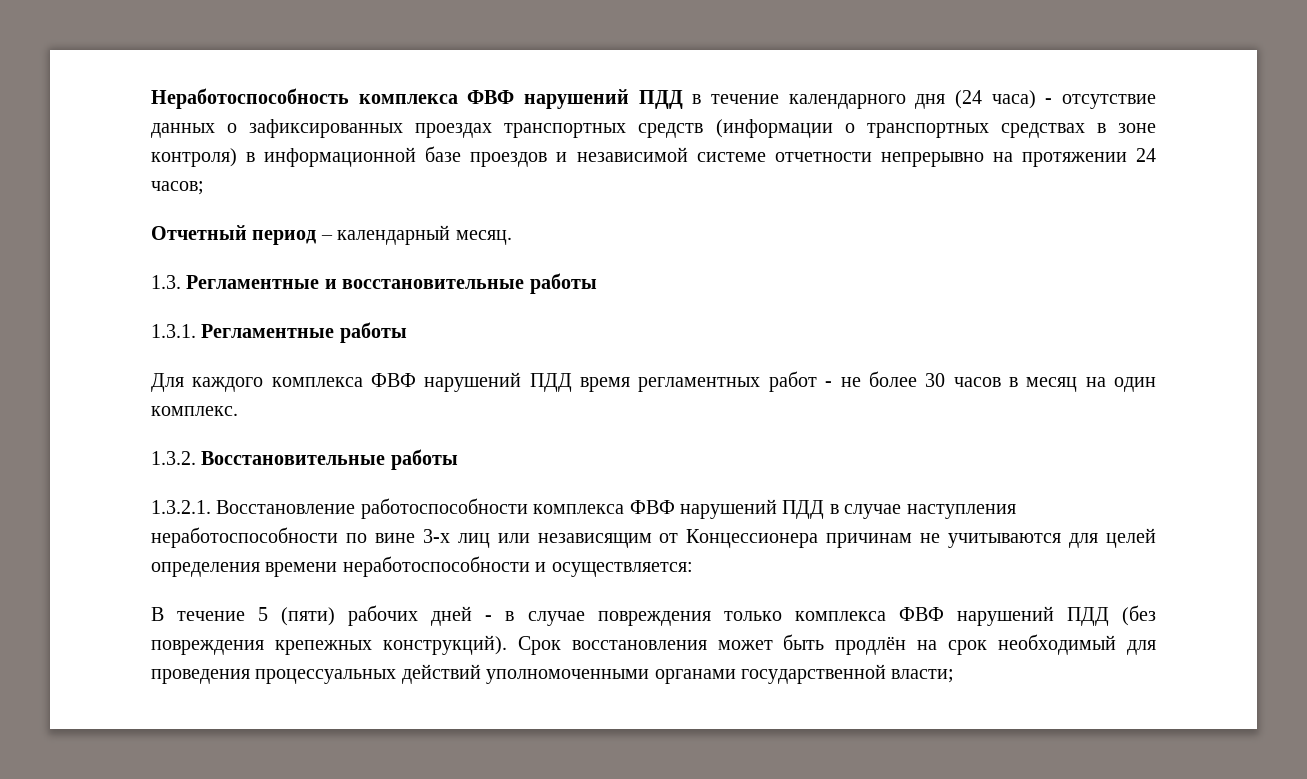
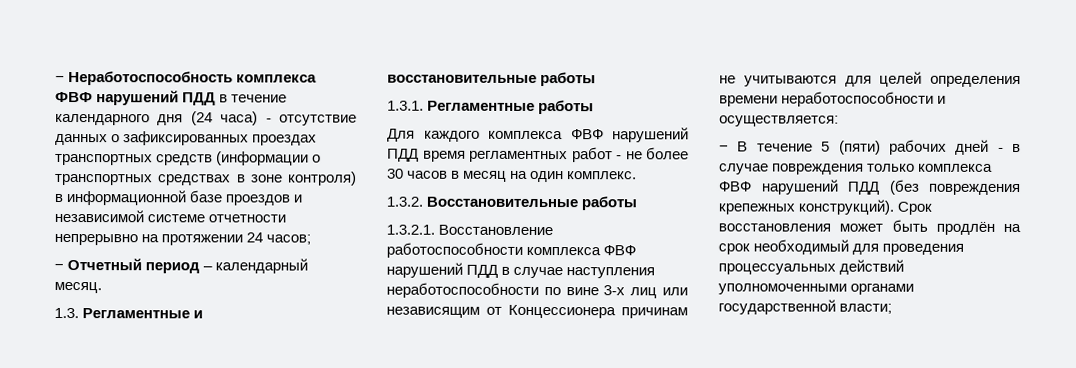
- Неработоспособность комплекса ФВФ нарушений ПДД в течение календарного дня (24 часа) - отсутствие данных o зафиксированных проездах транспортных средств (информации о транспортных средствах в зоне контроля) в информационной базе проездов и независимой системе отчетности непрерывно на протяжении 24 часов;
+ − Неработоспособность комплекса ФВФ нарушений ПДД в течение календарного дня (24 часа) - отсутствие данных o зафиксированных проездах транспортных средств (информации о транспортных средствах в зоне контроля) в информационной базе проездов и независимой системе отчетности непрерывно на протяжении 24 часов;
- Отчетный период – календарный месяц.
+ − Отчетный период – календарный месяц.
- В течение 5 (пяти) рабочих дней - в случае повреждения только комплекса ФВФ нарушений ПДД (без повреждения крепежных конструкций).
+ − В течение 5 (пяти) рабочих дней - в случае повреждения только комплекса ФВФ нарушений ПДД (без повреждения крепежных конструкций).

